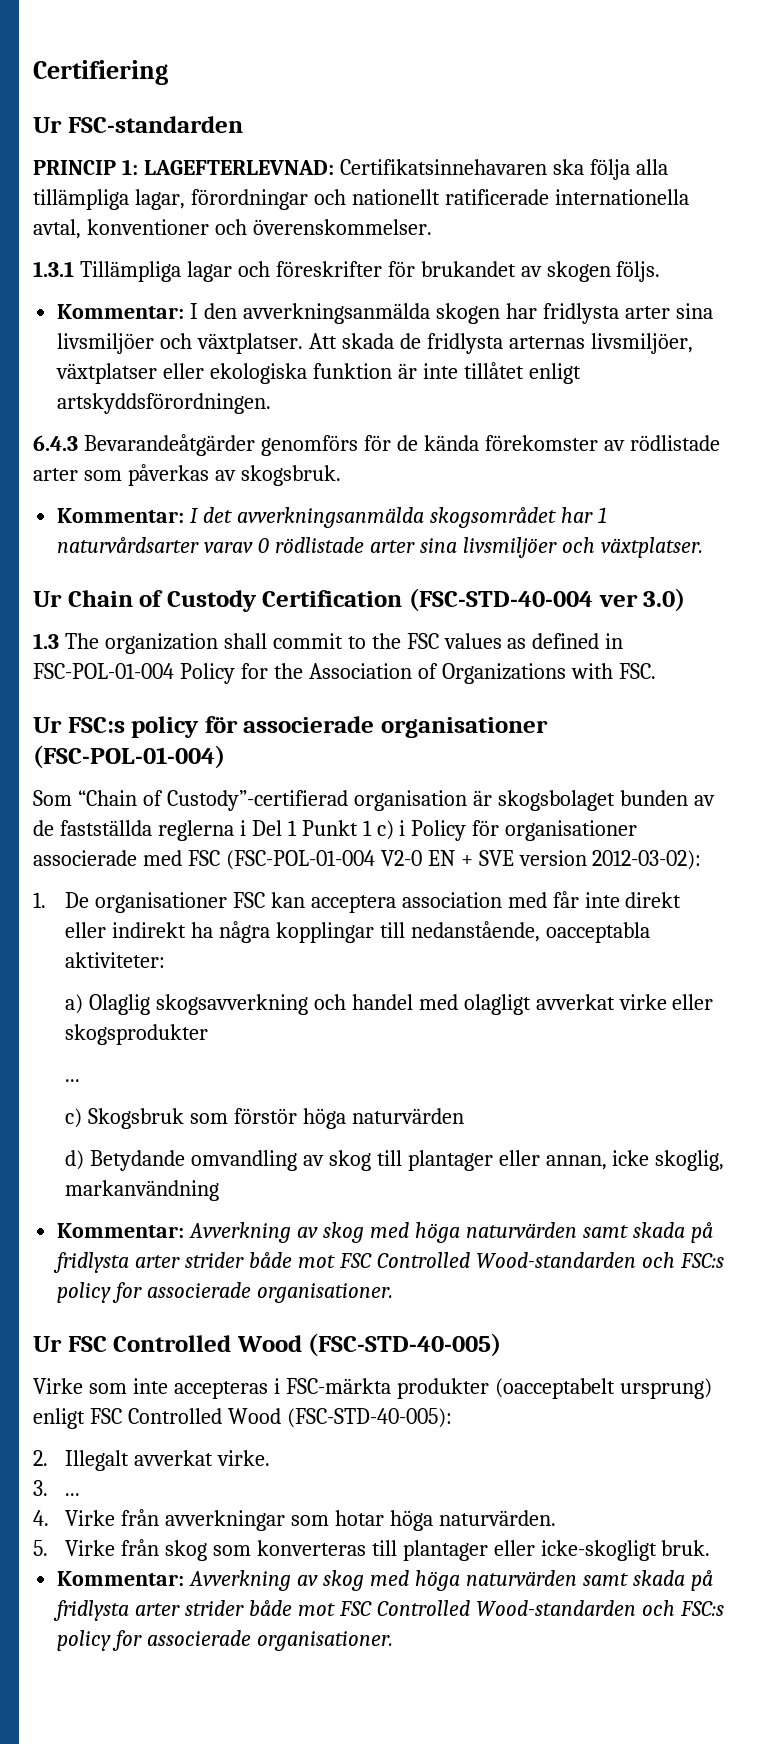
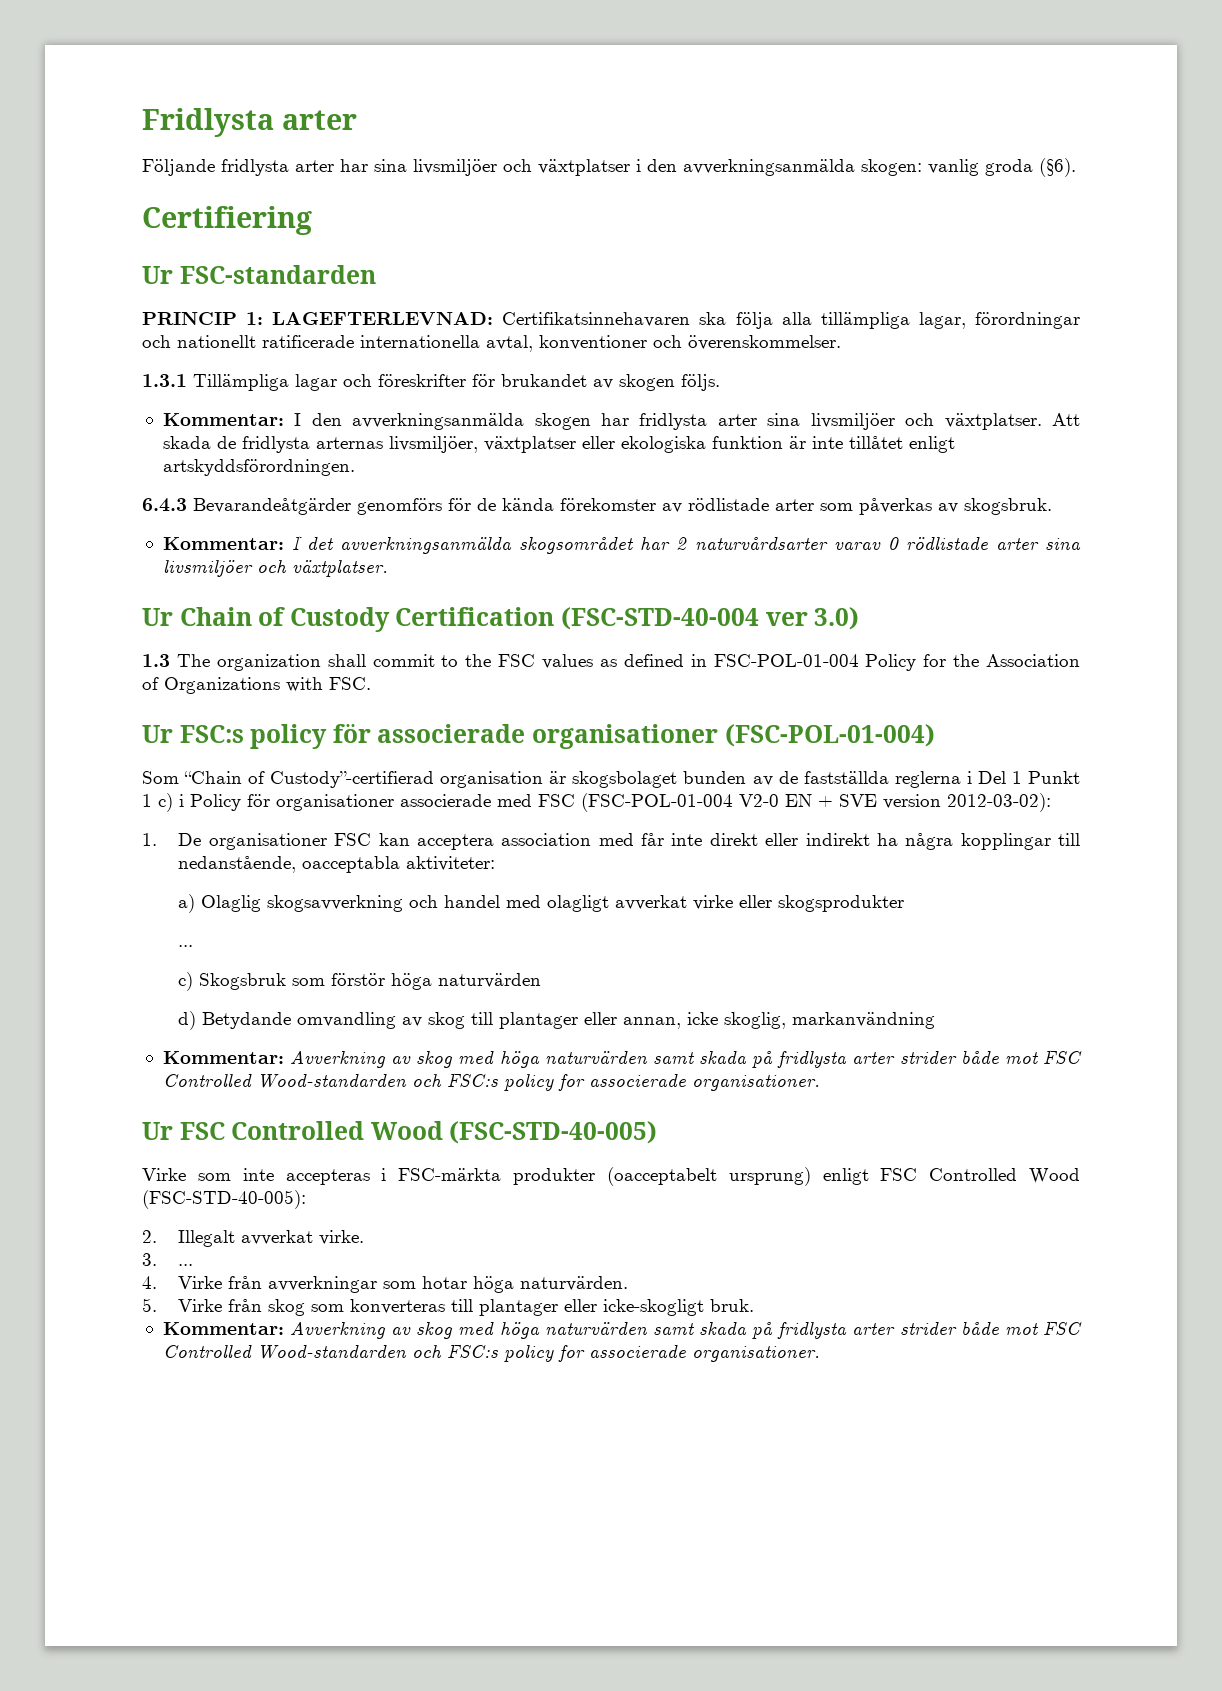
+ Fridlysta arter
+ Följande fridlysta arter har sina livsmiljöer och växtplatser i den avverkningsanmälda skogen: vanlig groda (§6).
- Kommentar: I det avverkningsanmälda skogsområdet har 1 naturvårdsarter varav 0 rödlistade arter sina livsmiljöer och växtplatser.
+ Kommentar: I det avverkningsanmälda skogsområdet har 2 naturvårdsarter varav 0 rödlistade arter sina livsmiljöer och växtplatser.

